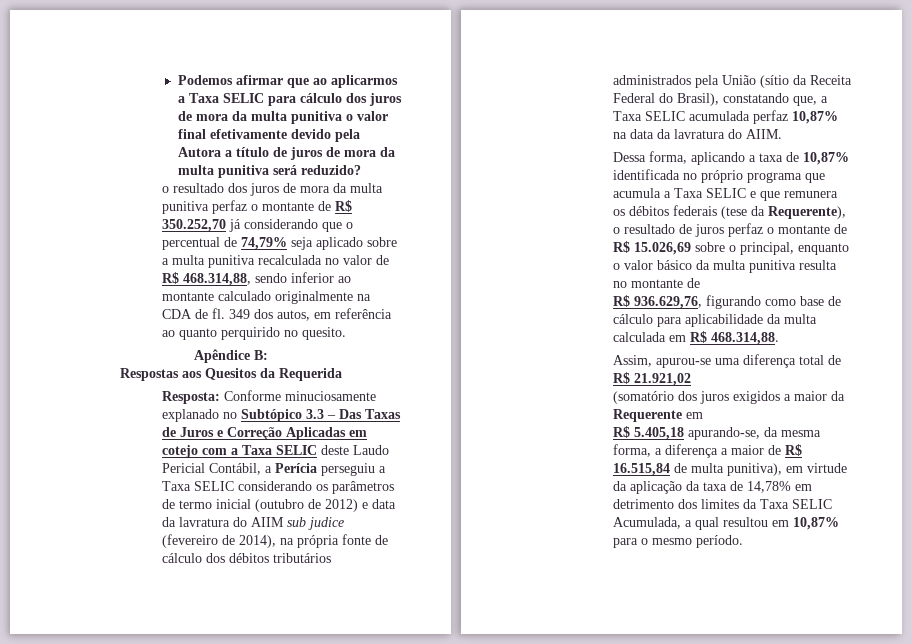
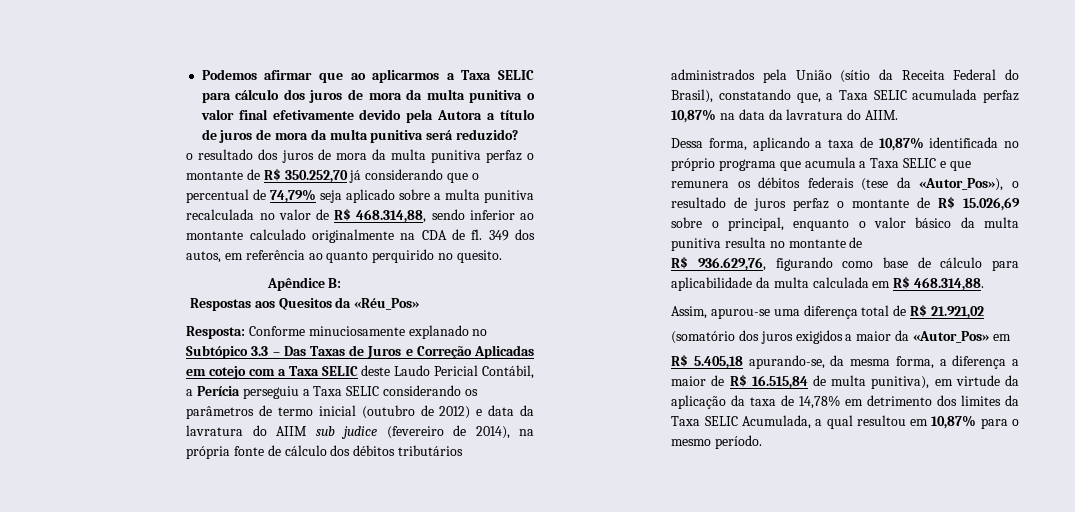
- Respostas aos Quesitos da Requerida
+ Respostas aos Quesitos da «Réu_Pos»
- Dessa forma, aplicando a taxa de 10,87% identificada no próprio programa que acumula a Taxa SELIC e que remunera os débitos federais (tese da Requerente), o resultado de juros perfaz o montante de R$ 15.026,69 sobre o principal, enquanto o valor básico da multa punitiva resulta no montante de
+ Dessa forma, aplicando a taxa de 10,87% identificada no próprio programa que acumula a Taxa SELIC e que remunera os débitos federais (tese da «Autor_Pos»), o resultado de juros perfaz o montante de R$ 15.026,69 sobre o principal, enquanto o valor básico da multa punitiva resulta no montante de
- (somatório dos juros exigidos a maior da Requerente em
+ (somatório dos juros exigidos a maior da «Autor_Pos» em

